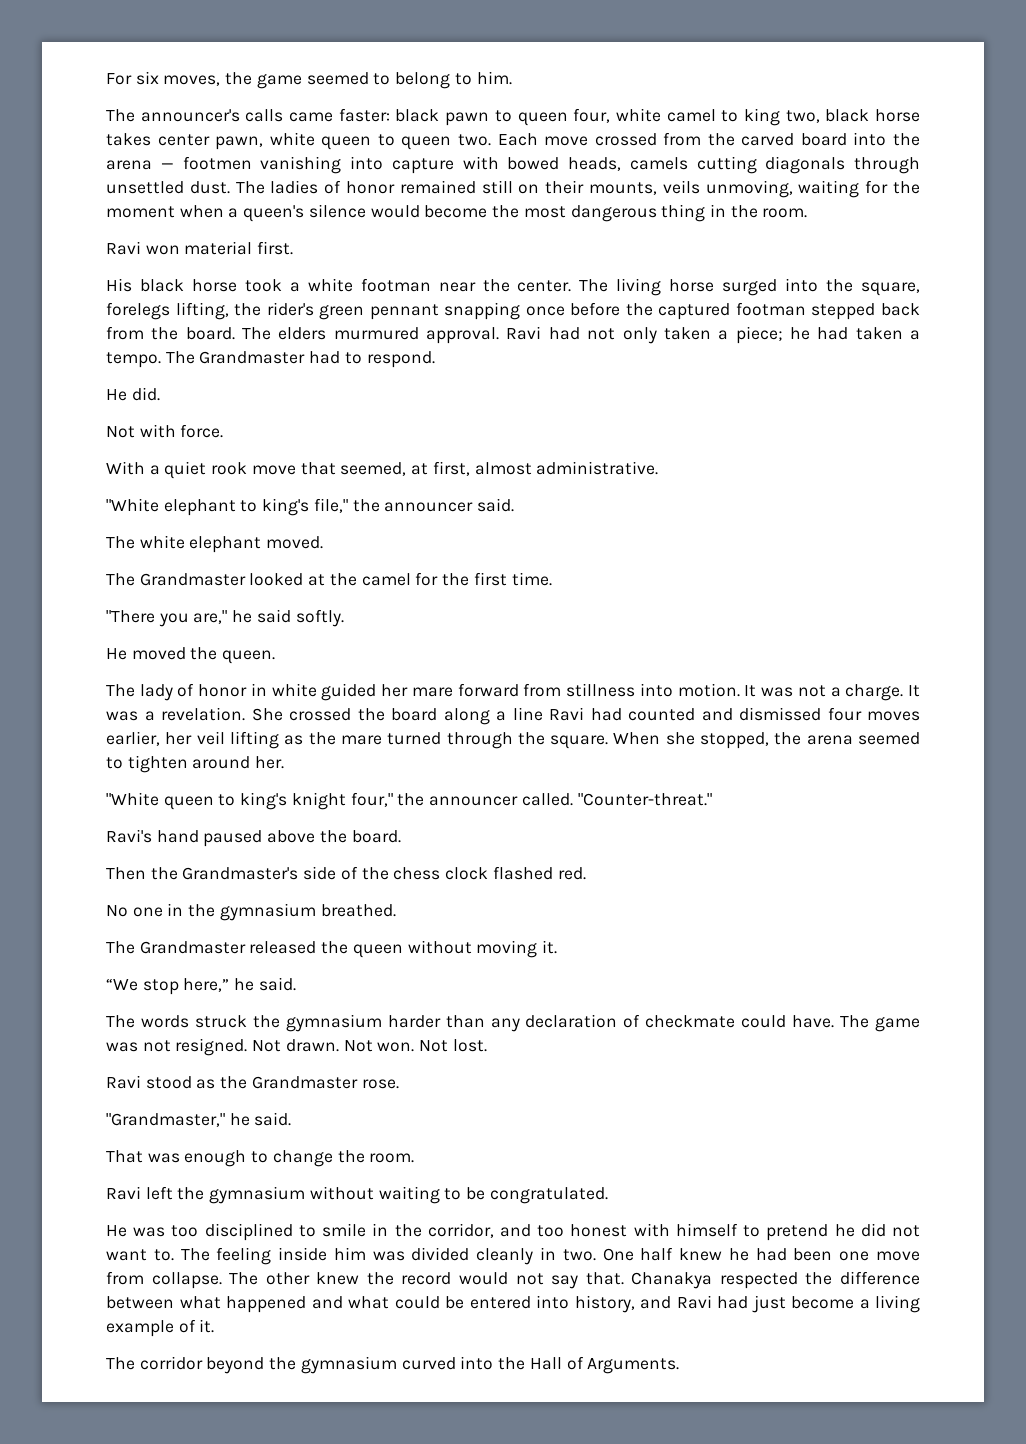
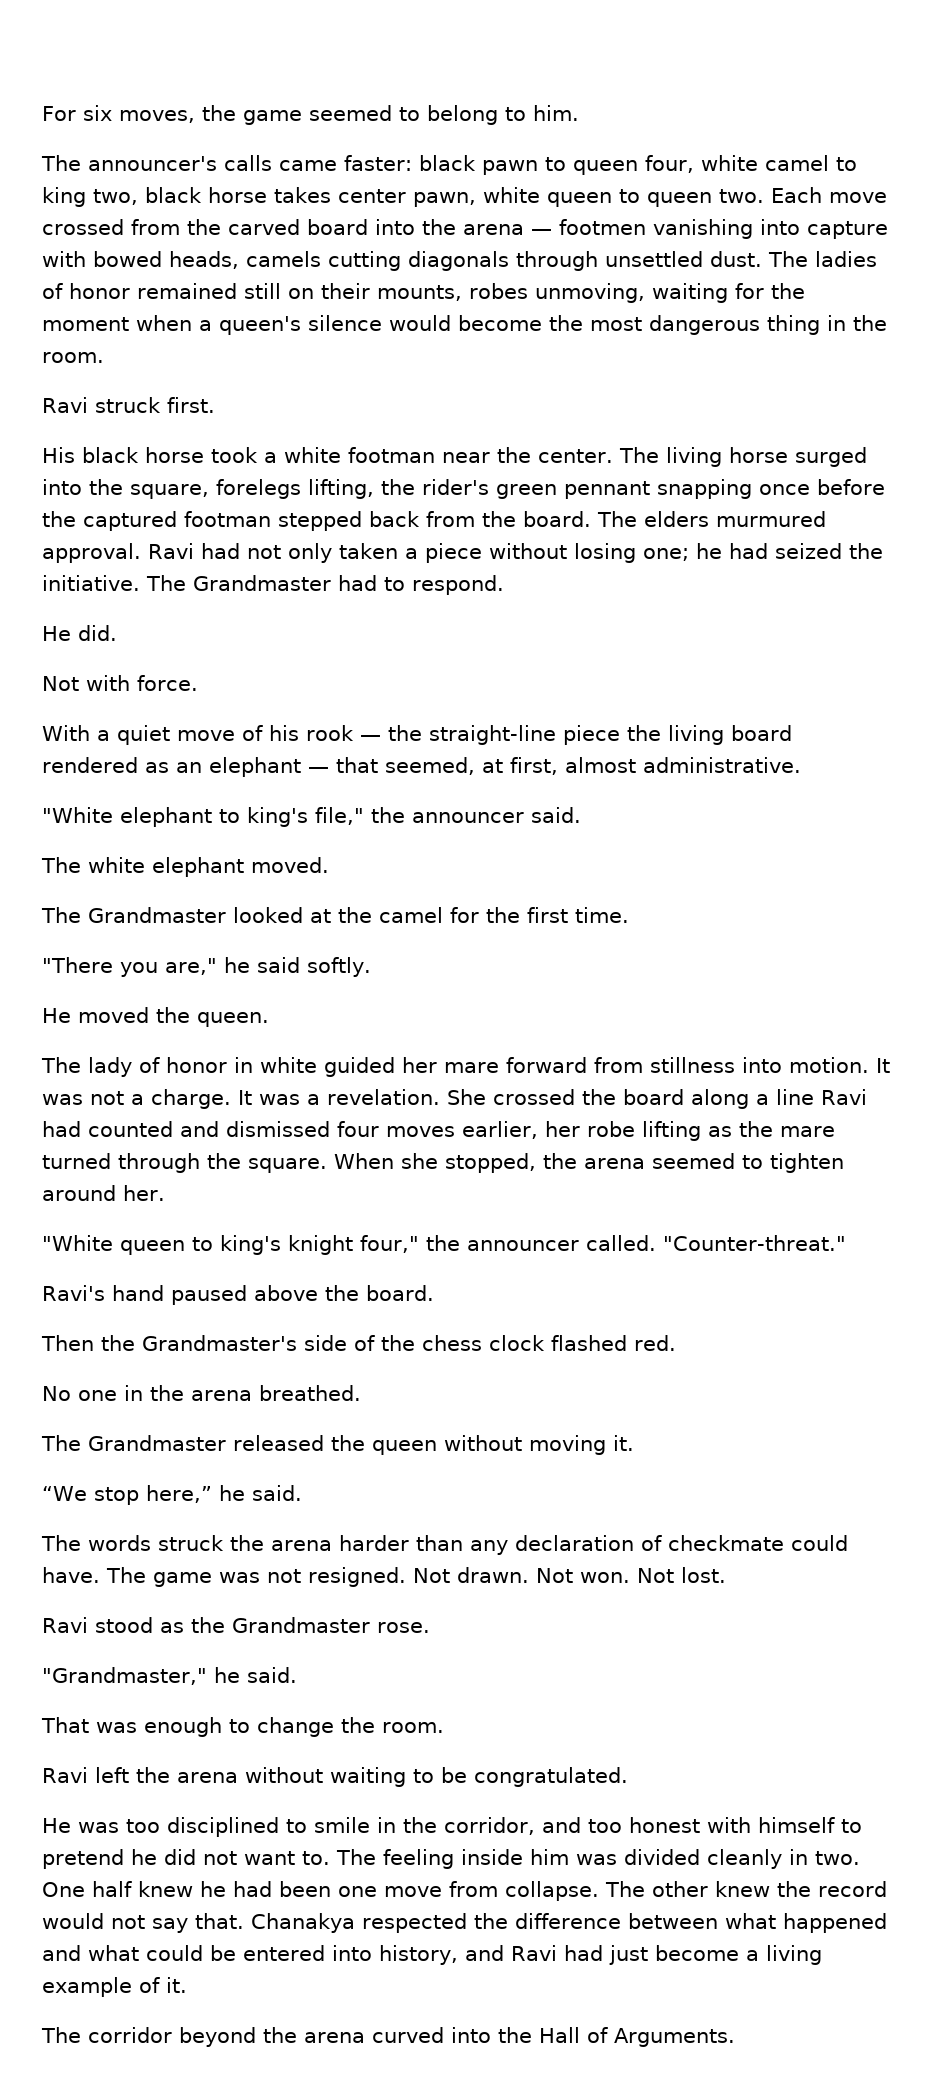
- The ladies of honor remained still on their mounts, veils unmoving, waiting for the moment when a queen's silence would become the most dangerous thing in the room.
+ The ladies of honor remained still on their mounts, robes unmoving, waiting for the moment when a queen's silence would become the most dangerous thing in the room.
- Ravi won material first.
+ Ravi struck first.
- Ravi had not only taken a piece; he had taken a tempo.
+ Ravi had not only taken a piece without losing one; he had seized the initiative.
- With a quiet rook move that seemed, at first, almost administrative.
+ With a quiet move of his rook — the straight-line piece the living board rendered as an elephant — that seemed, at first, almost administrative.
- She crossed the board along a line Ravi had counted and dismissed four moves earlier, her veil lifting as the mare turned through the square.
+ She crossed the board along a line Ravi had counted and dismissed four moves earlier, her robe lifting as the mare turned through the square.
- No one in the gymnasium breathed.
+ No one in the arena breathed.
- The words struck the gymnasium harder than any declaration of checkmate could have.
+ The words struck the arena harder than any declaration of checkmate could have.
- Ravi left the gymnasium without waiting to be congratulated.
+ Ravi left the arena without waiting to be congratulated.
- The corridor beyond the gymnasium curved into the Hall of Arguments.
+ The corridor beyond the arena curved into the Hall of Arguments.

